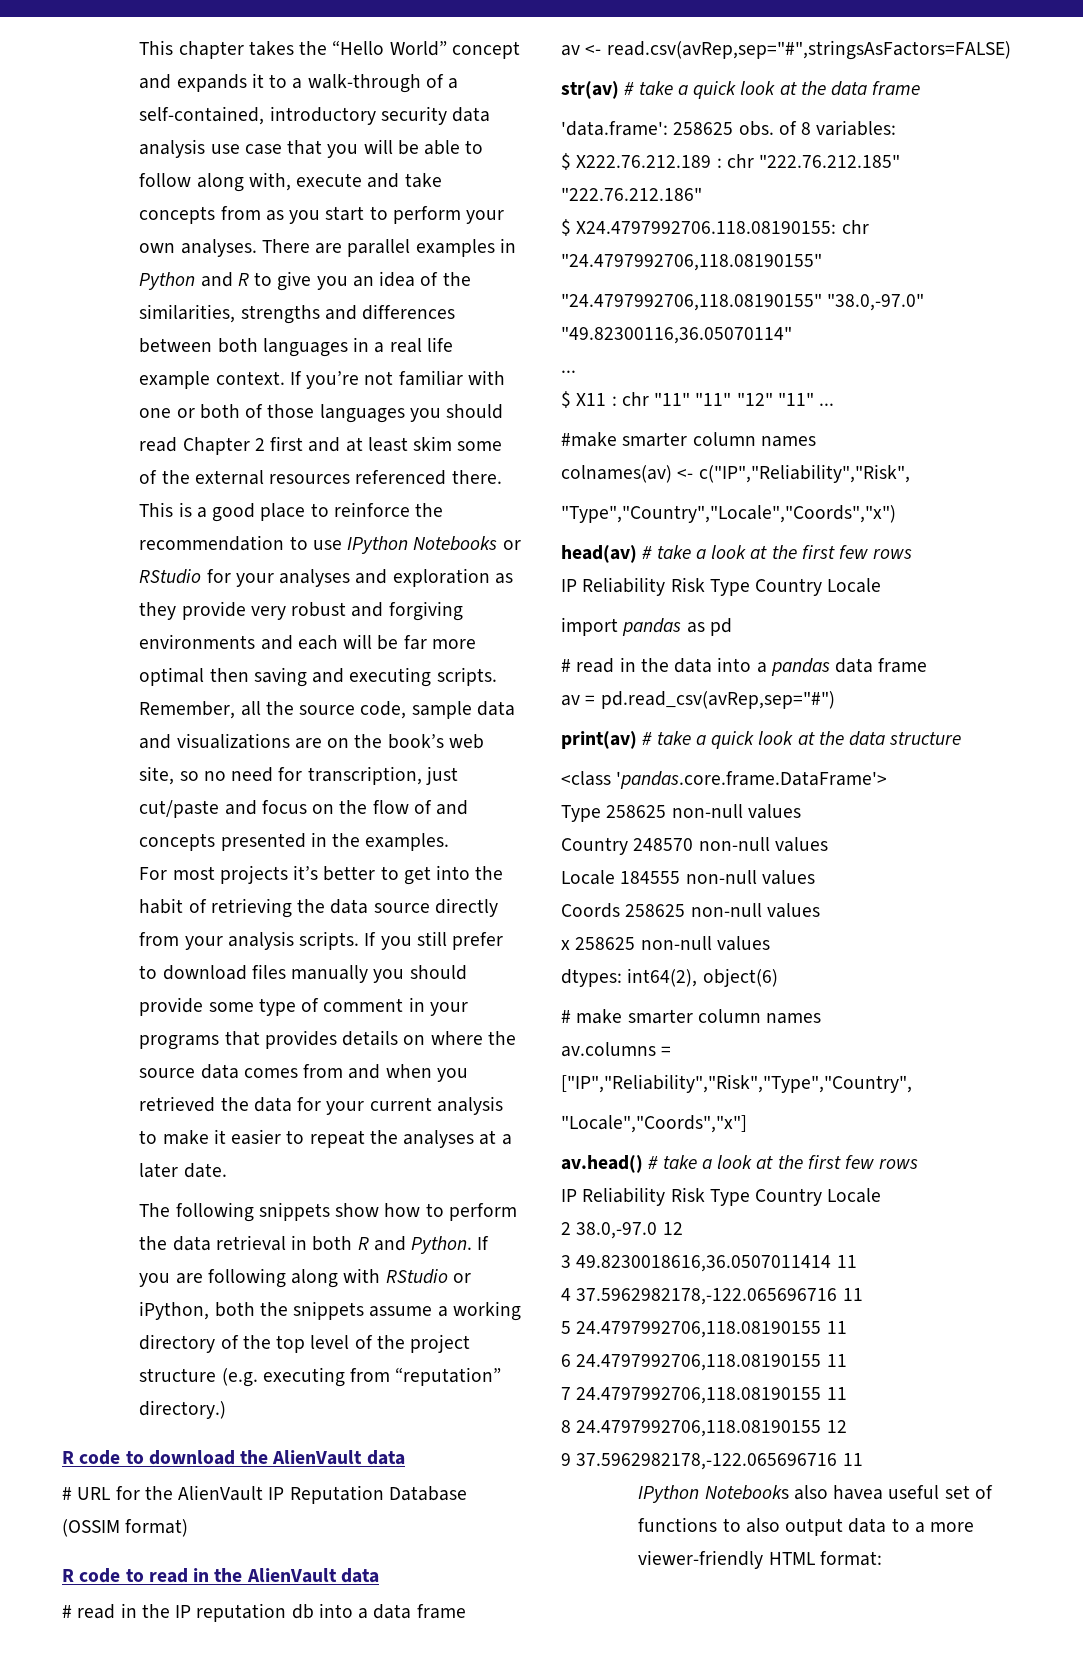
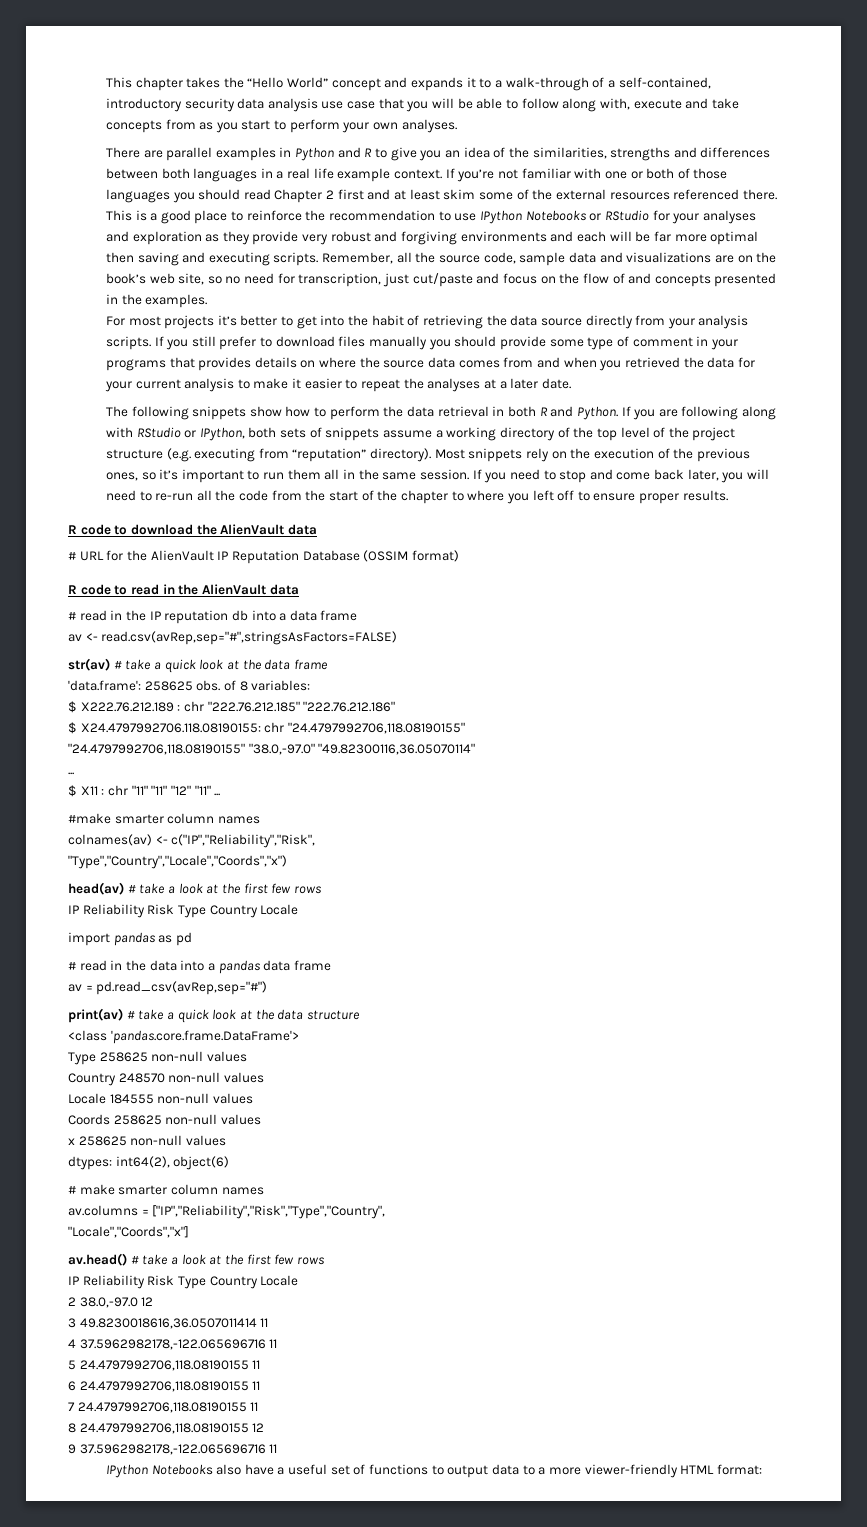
- This chapter takes the “Hello World” concept and expands it to a walk-through of a self-contained, introductory security data analysis use case that you will be able to follow along with, execute and take concepts from as you start to perform your own analyses. There are parallel examples in Python and R to give you an idea of the similarities, strengths and differences between both languages in a real life example context.
+ This chapter takes the “Hello World” concept and expands it to a walk-through of a self-contained, introductory security data analysis use case that you will be able to follow along with, execute and take concepts from as you start to perform your own analyses.
+ There are parallel examples in Python and R to give you an idea of the similarities, strengths and differences between both languages in a real life example context.
- If you are following along with RStudio or iPython, both the snippets assume a working directory of the top level of the project structure (e.g. executing from “reputation” directory.)
+ If you are following along with RStudio or IPython, both sets of snippets assume a working directory of the top level of the project structure (e.g. executing from “reputation” directory). Most snippets rely on the execution of the previous ones, so it’s important to run them all in the same session. If you need to stop and come back later, you will need to re-run all the code from the start of the chapter to where you left off to ensure proper results.
- IPython Notebooks also havea useful set of functions to also output data to a more viewer-friendly HTML format:
+ IPython Notebooks also have a useful set of functions to output data to a more viewer-friendly HTML format:

